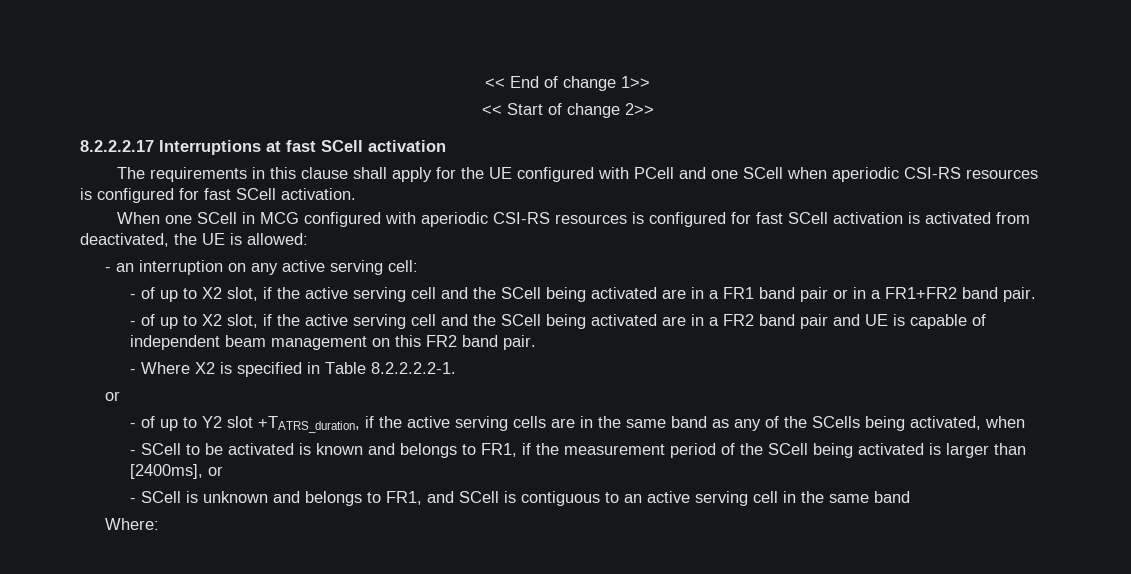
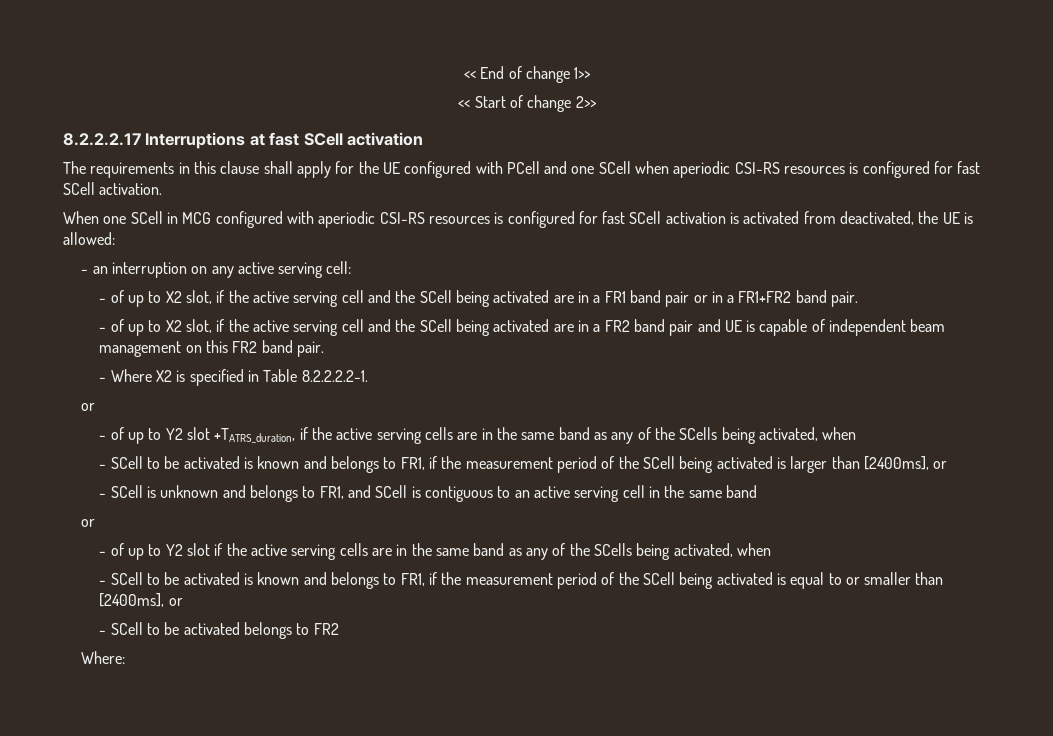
  - SCell is unknown and belongs to FR1, and SCell is contiguous to an active serving cell in the same band
+ or
+ - of up to Y2 slot if the active serving cells are in the same band as any of the SCells being activated, when
+ - SCell to be activated is known and belongs to FR1, if the measurement period of the SCell being activated is equal to or smaller than [2400ms], or
+ - SCell to be activated belongs to FR2

